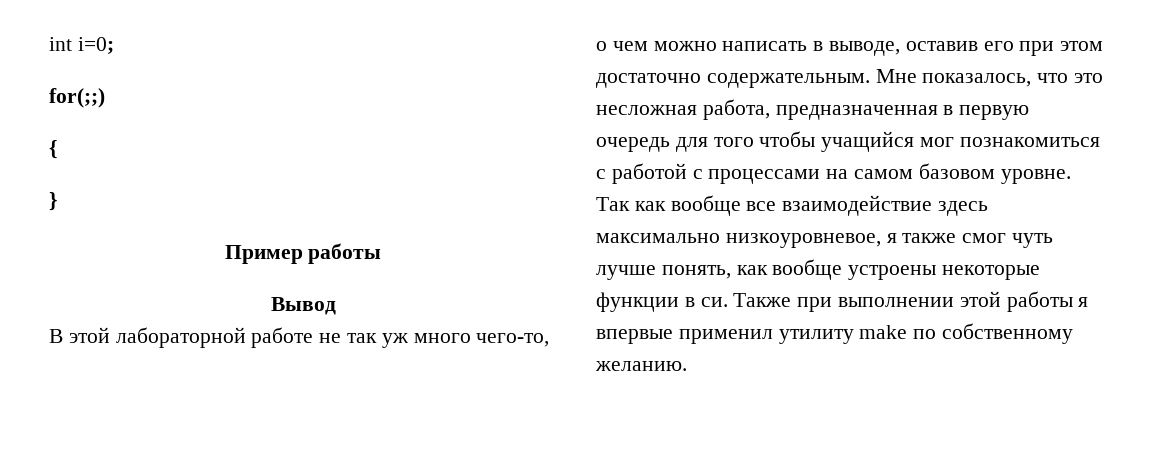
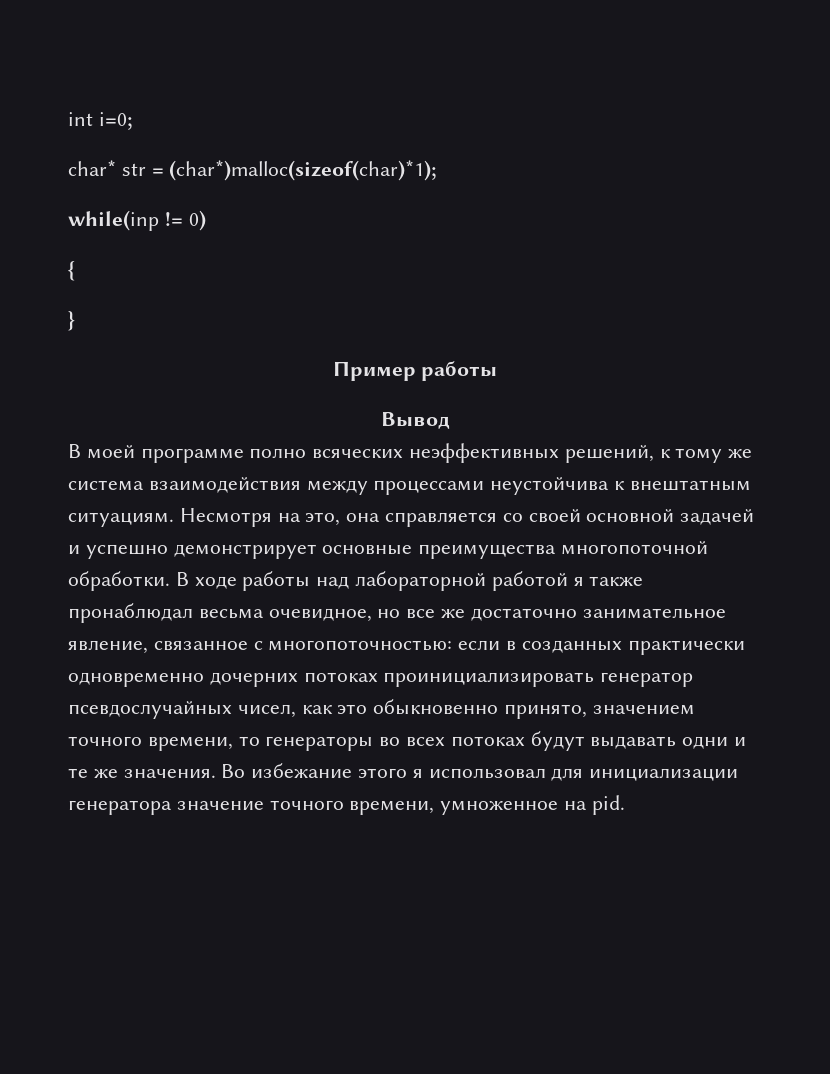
- for(;;)
+ char* str = (char*)malloc(sizeof(char)*1);
+ while(inp != 0)
- В этой лабораторной работе не так уж много чего-то, о чем можно написать в выводе, оставив его при этом достаточно содержательным. Мне показалось, что это несложная работа, предназначенная в первую очередь для того чтобы учащийся мог познакомиться с работой с процессами на самом базовом уровне. Так как вообще все взаимодействие здесь максимально низкоуровневое, я также смог чуть лучше понять, как вообще устроены некоторые функции в си. Также при выполнении этой работы я впервые применил утилиту make по собственному желанию.
+ В моей программе полно всяческих неэффективных решений, к тому же система взаимодействия между процессами неустойчива к внештатным ситуациям. Несмотря на это, она справляется со своей основной задачей и успешно демонстрирует основные преимущества многопоточной обработки. В ходе работы над лабораторной работой я также пронаблюдал весьма очевидное, но все же достаточно занимательное явление, связанное с многопоточностью: если в созданных практически одновременно дочерних потоках проинициализировать генератор псевдослучайных чисел, как это обыкновенно принято, значением точного времени, то генераторы во всех потоках будут выдавать одни и те же значения. Во избежание этого я использовал для инициализации генератора значение точного времени, умноженное на pid.

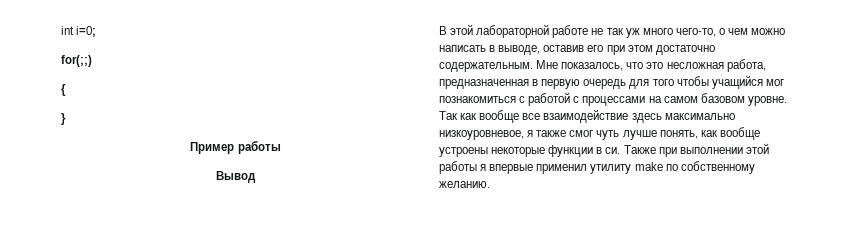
- char* str = (char*)malloc(sizeof(char)*1);
- while(inp != 0)
+ for(;;)
- В моей программе полно всяческих неэффективных решений, к тому же система взаимодействия между процессами неустойчива к внештатным ситуациям. Несмотря на это, она справляется со своей основной задачей и успешно демонстрирует основные преимущества многопоточной обработки. В ходе работы над лабораторной работой я также пронаблюдал весьма очевидное, но все же достаточно занимательное явление, связанное с многопоточностью: если в созданных практически одновременно дочерних потоках проинициализировать генератор псевдослучайных чисел, как это обыкновенно принято, значением точного времени, то генераторы во всех потоках будут выдавать одни и те же значения. Во избежание этого я использовал для инициализации генератора значение точного времени, умноженное на pid.
+ В этой лабораторной работе не так уж много чего-то, о чем можно написать в выводе, оставив его при этом достаточно содержательным. Мне показалось, что это несложная работа, предназначенная в первую очередь для того чтобы учащийся мог познакомиться с работой с процессами на самом базовом уровне. Так как вообще все взаимодействие здесь максимально низкоуровневое, я также смог чуть лучше понять, как вообще устроены некоторые функции в си. Также при выполнении этой работы я впервые применил утилиту make по собственному желанию.

